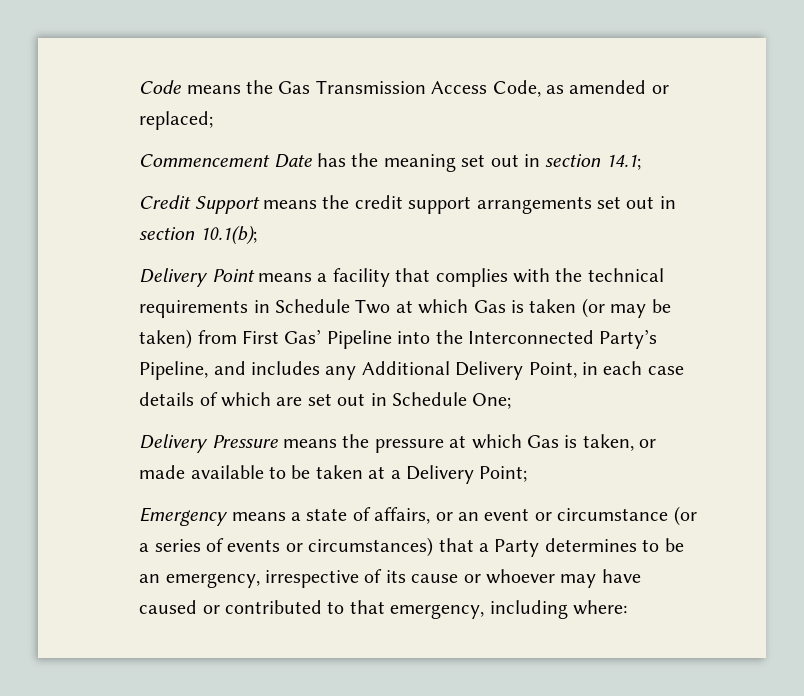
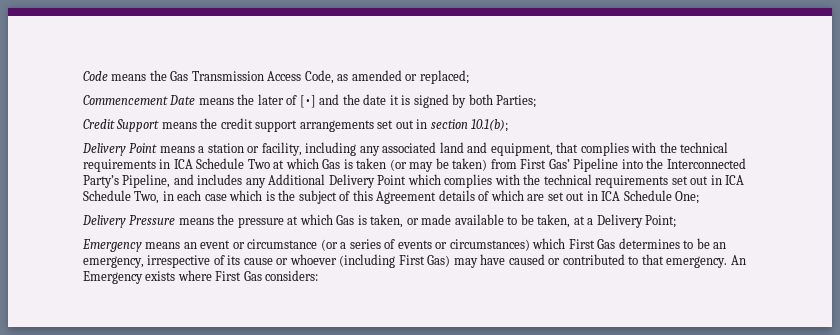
- Commencement Date has the meaning set out in section 14.1;
+ Commencement Date means the later of [•] and the date it is signed by both Parties;
- Delivery Point means a facility that complies with the technical requirements in Schedule Two at which Gas is taken (or may be taken) from First Gas’ Pipeline into the Interconnected Party’s Pipeline, and includes any Additional Delivery Point, in each case details of which are set out in Schedule One;
+ Delivery Point means a station or facility, including any associated land and equipment, that complies with the technical requirements in ICA Schedule Two at which Gas is taken (or may be taken) from First Gas’ Pipeline into the Interconnected Party’s Pipeline, and includes any Additional Delivery Point which complies with the technical requirements set out in ICA Schedule Two, in each case which is the subject of this Agreement details of which are set out in ICA Schedule One;
- Delivery Pressure means the pressure at which Gas is taken, or made available to be taken at a Delivery Point;
+ Delivery Pressure means the pressure at which Gas is taken, or made available to be taken, at a Delivery Point;
- Emergency means a state of affairs, or an event or circumstance (or a series of events or circumstances) that a Party determines to be an emergency, irrespective of its cause or whoever may have caused or contributed to that emergency, including where:
+ Emergency means an event or circumstance (or a series of events or circumstances) which First Gas determines to be an emergency, irrespective of its cause or whoever (including First Gas) may have caused or contributed to that emergency. An Emergency exists where First Gas considers:

